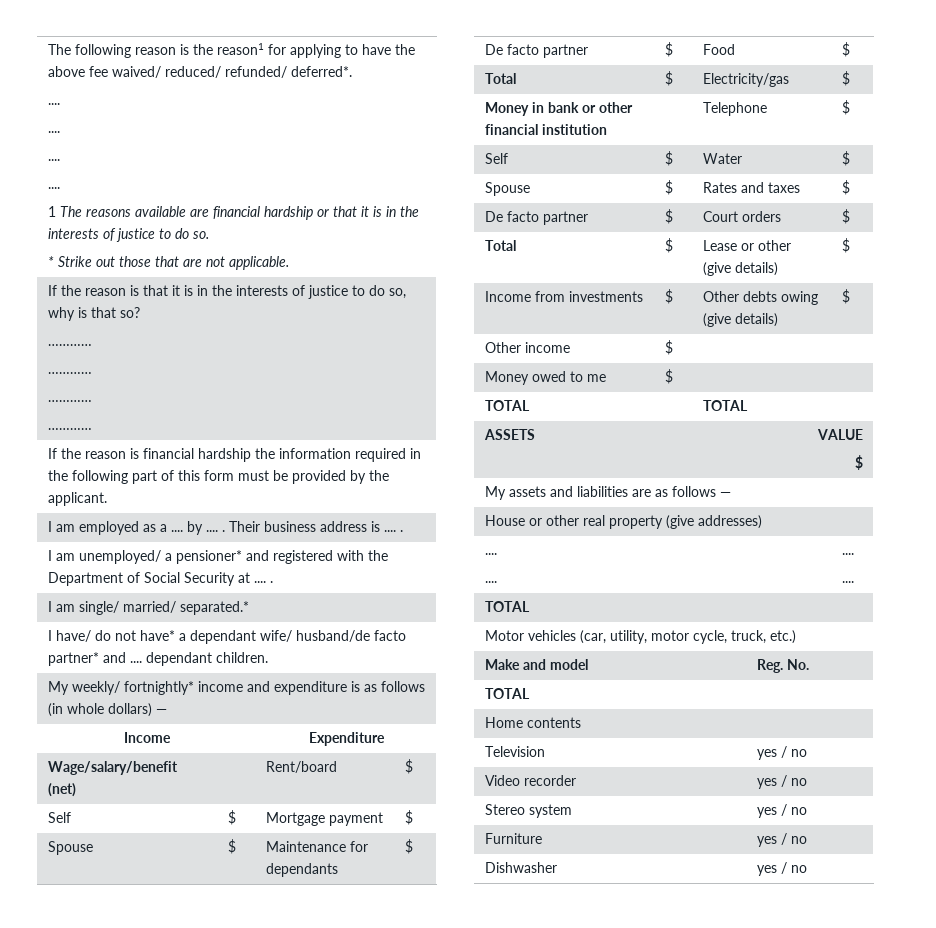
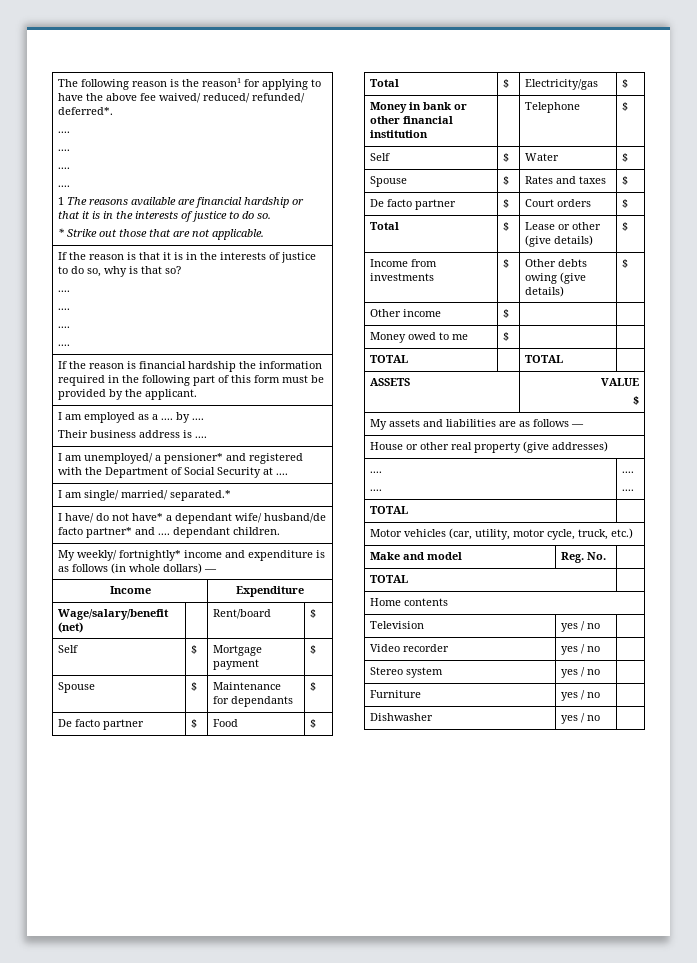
  If the reason is that it is in the interests of justice to do so, why is that so?
- …………
- …………
- …………
- …………
+ ....
+ ....
+ ....
+ ....
- I am employed as a .... by .... . Their business address is .... .
+ I am employed as a .... by ....
+ Their business address is ....
- I am unemployed/ a pensioner* and registered with the Department of Social Security at .... .
+ I am unemployed/ a pensioner* and registered with the Department of Social Security at ....

